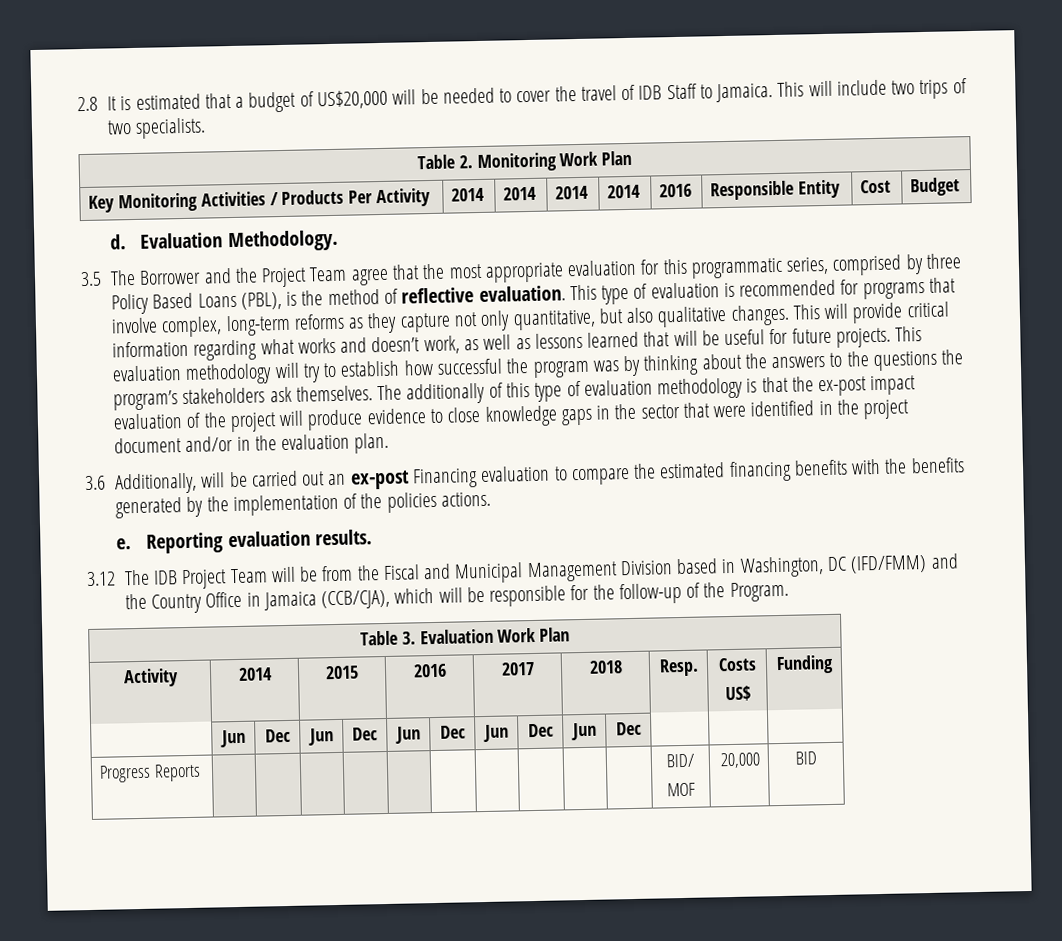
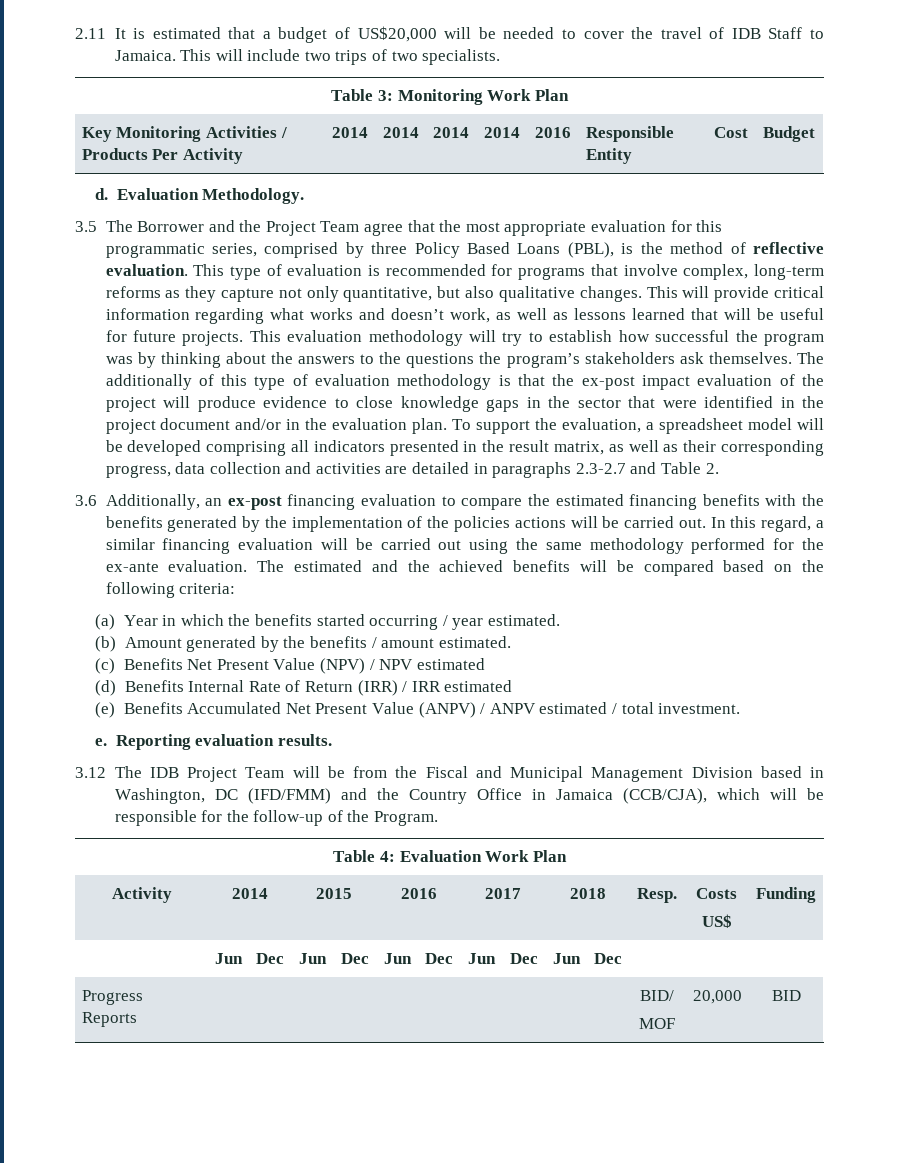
- 2.8 It is estimated that a budget of US$20,000 will be needed to cover the travel of IDB Staff to Jamaica.
+ 2.11 It is estimated that a budget of US$20,000 will be needed to cover the travel of IDB Staff to Jamaica.
- Table 2. Monitoring Work Plan
+ Table 3: Monitoring Work Plan
- The additionally of this type of evaluation methodology is that the ex-post impact evaluation of the project will produce evidence to close knowledge gaps in the sector that were identified in the project document and/or in the evaluation plan.
- 3.6 Additionally, will be carried out an ex-post Financing evaluation to compare the estimated financing benefits with the benefits generated by the implementation of the policies actions.
+ The additionally of this type of evaluation methodology is that the ex-post impact evaluation of the project will produce evidence to close knowledge gaps in the sector that were identified in the project document and/or in the evaluation plan. To support the evaluation, a spreadsheet model will be developed comprising all indicators presented in the result matrix, as well as their corresponding progress, data collection and activities are detailed in paragraphs 2.3-2.7 and Table 2.
+ 3.6 Additionally, an ex-post financing evaluation to compare the estimated financing benefits with the benefits generated by the implementation of the policies actions will be carried out. In this regard, a similar financing evaluation will be carried out using the same methodology performed for the ex-ante evaluation. The estimated and the achieved benefits will be compared based on the following criteria:
+ (a) Year in which the benefits started occurring / year estimated.
+ (b) Amount generated by the benefits / amount estimated.
+ (c) Benefits Net Present Value (NPV) / NPV estimated
+ (d) Benefits Internal Rate of Return (IRR) / IRR estimated
+ (e) Benefits Accumulated Net Present Value (ANPV) / ANPV estimated / total investment.
- Table 3. Evaluation Work Plan
+ Table 4: Evaluation Work Plan

